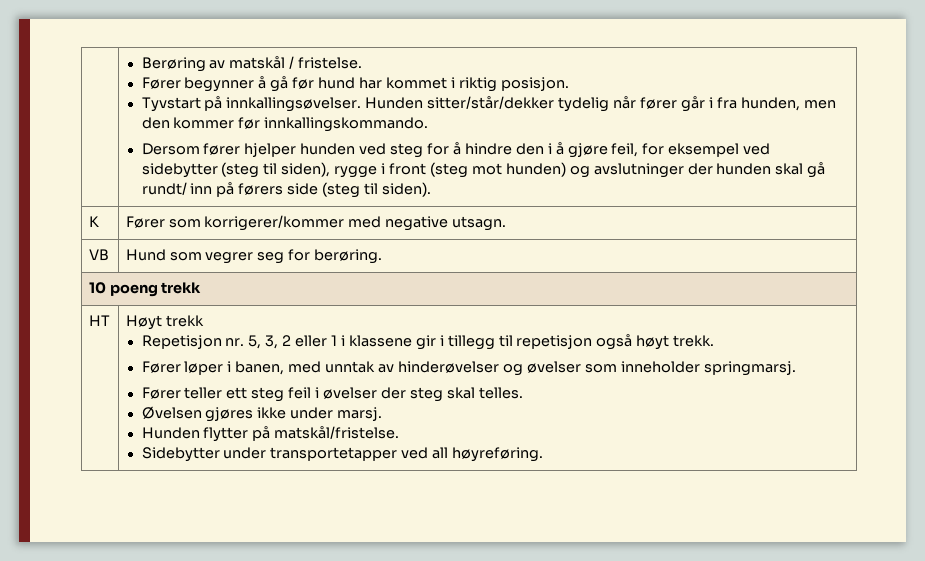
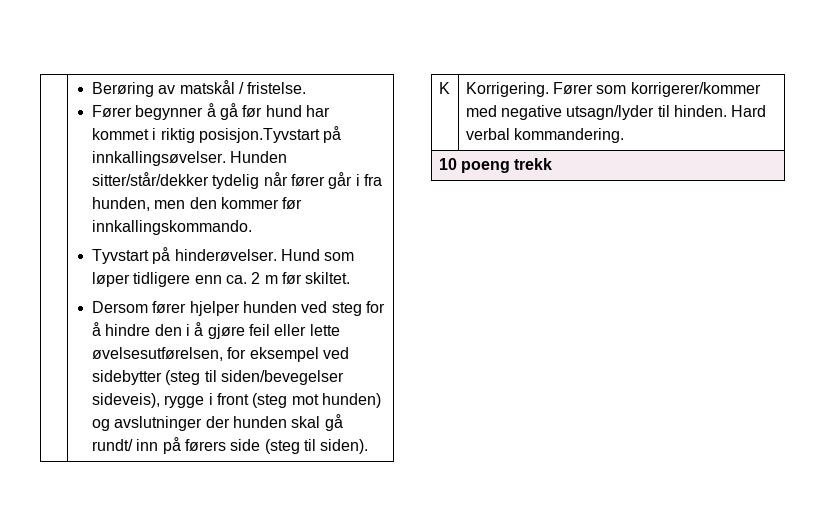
- Fører begynner å gå før hund har kommet i riktig posisjon.
- Tyvstart på innkallingsøvelser.
+ Fører begynner å gå før hund har kommet i riktig posisjon.Tyvstart på innkallingsøvelser.
+ Tyvstart på hinderøvelser. Hund som løper tidligere enn ca. 2 m før skiltet.
- Dersom fører hjelper hunden ved steg for å hindre den i å gjøre feil, for eksempel ved sidebytter (steg til siden), rygge i front (steg mot hunden) og avslutninger der hunden skal gå rundt/ inn på førers side (steg til siden).
+ Dersom fører hjelper hunden ved steg for å hindre den i å gjøre feil eller lette øvelsesutførelsen, for eksempel ved sidebytter (steg til siden/bevegelser sideveis), rygge i front (steg mot hunden) og avslutninger der hunden skal gå rundt/ inn på førers side (steg til siden).
- K | Fører som korrigerer/kommer med negative utsagn.
- VB | Hund som vegrer seg for berøring.
+ K | Korrigering. Fører som korrigerer/kommer med negative utsagn/lyder til hinden. Hard verbal kommandering.
  10 poeng trekk
- HT | Høyt trekk
- Repetisjon nr. 5, 3, 2 eller 1 i klassene gir i tillegg til repetisjon også høyt trekk.
- Fører løper i banen, med unntak av hinderøvelser og øvelser som inneholder springmarsj.
- Fører teller ett steg feil i øvelser der steg skal telles.
- Øvelsen gjøres ikke under marsj.
- Hunden flytter på matskål/fristelse.
- Sidebytter under transportetapper ved all høyreføring.

